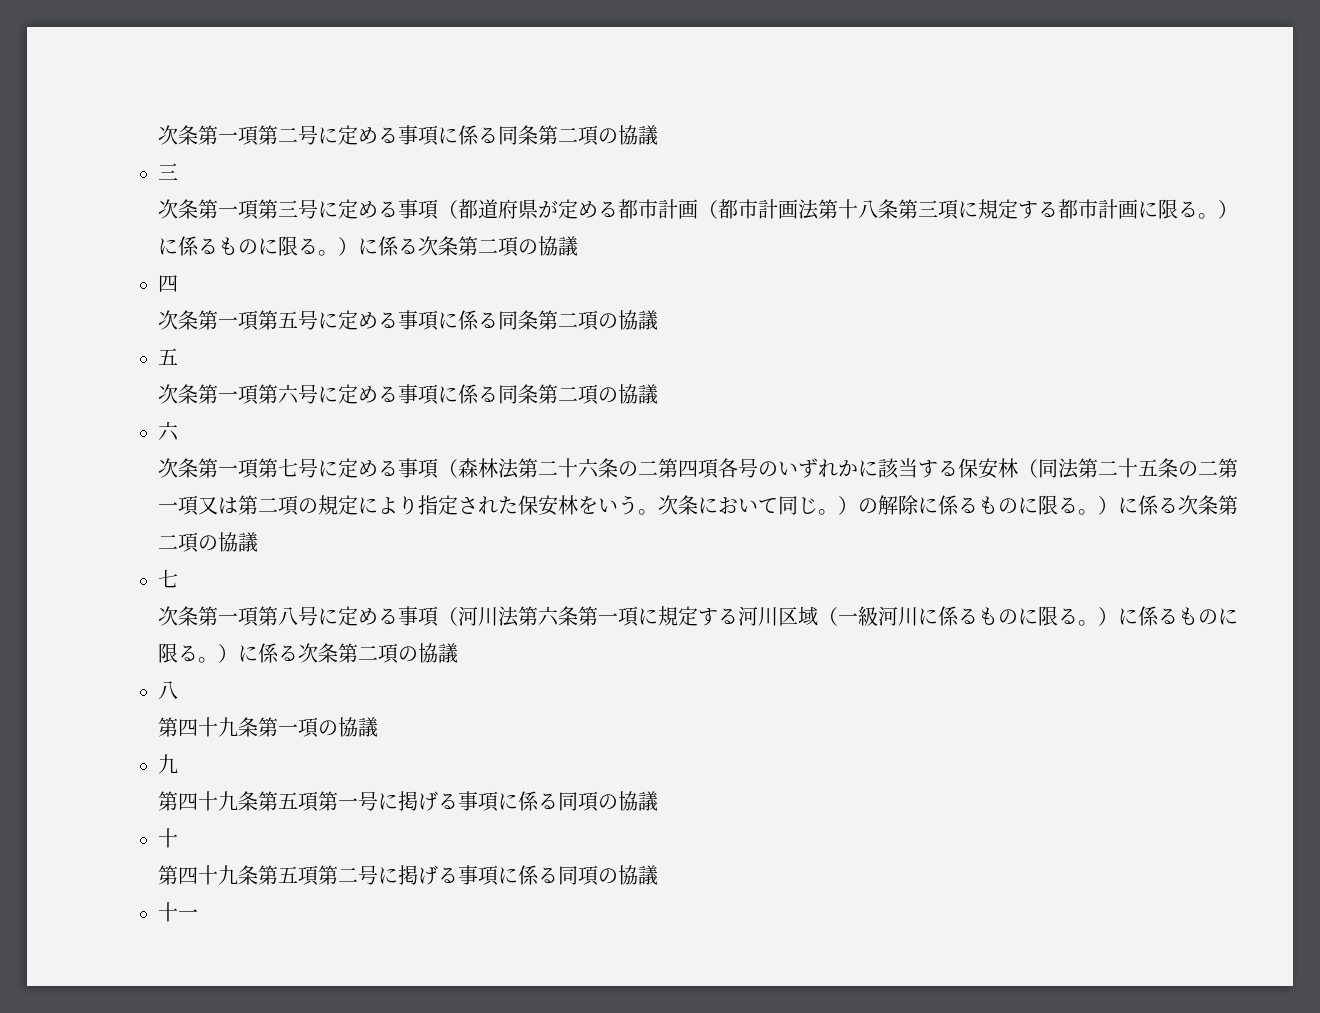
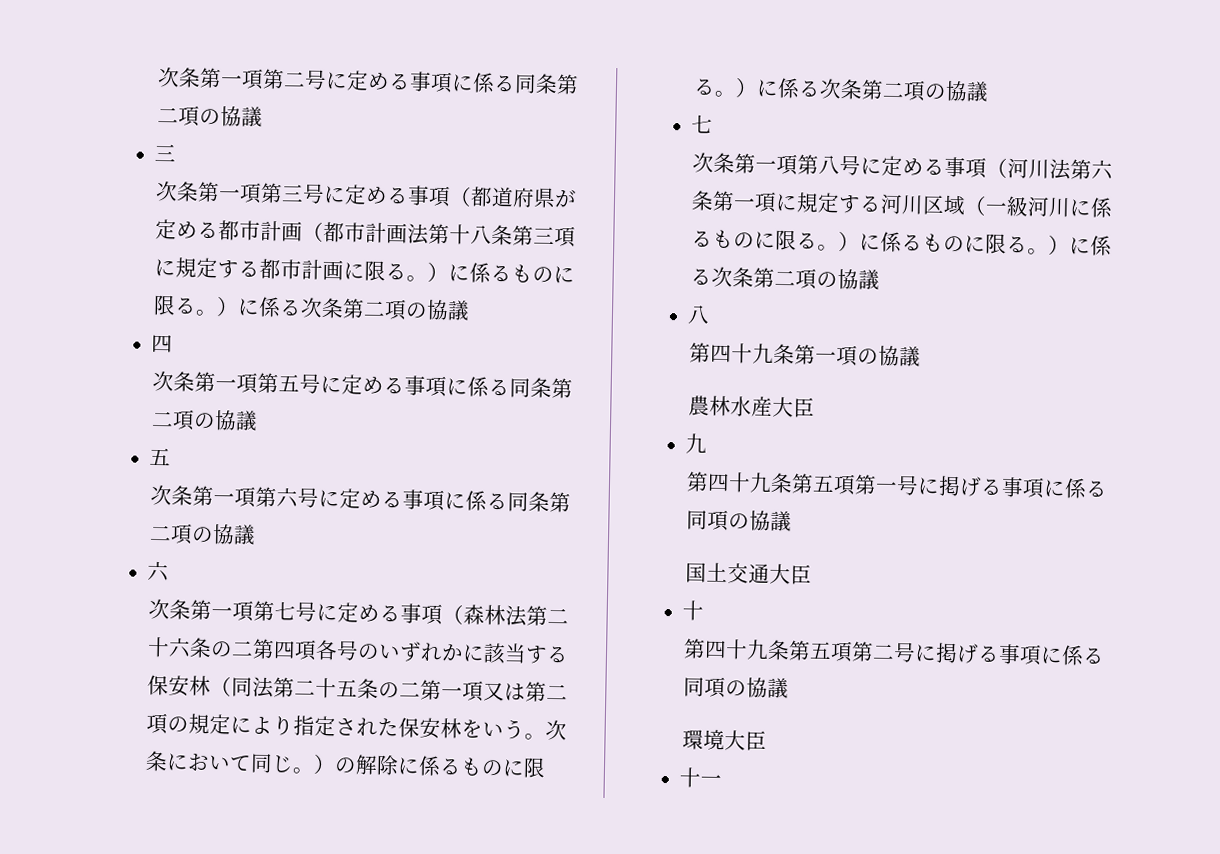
+ 農林水産大臣
+ 国土交通大臣
+ 環境大臣

